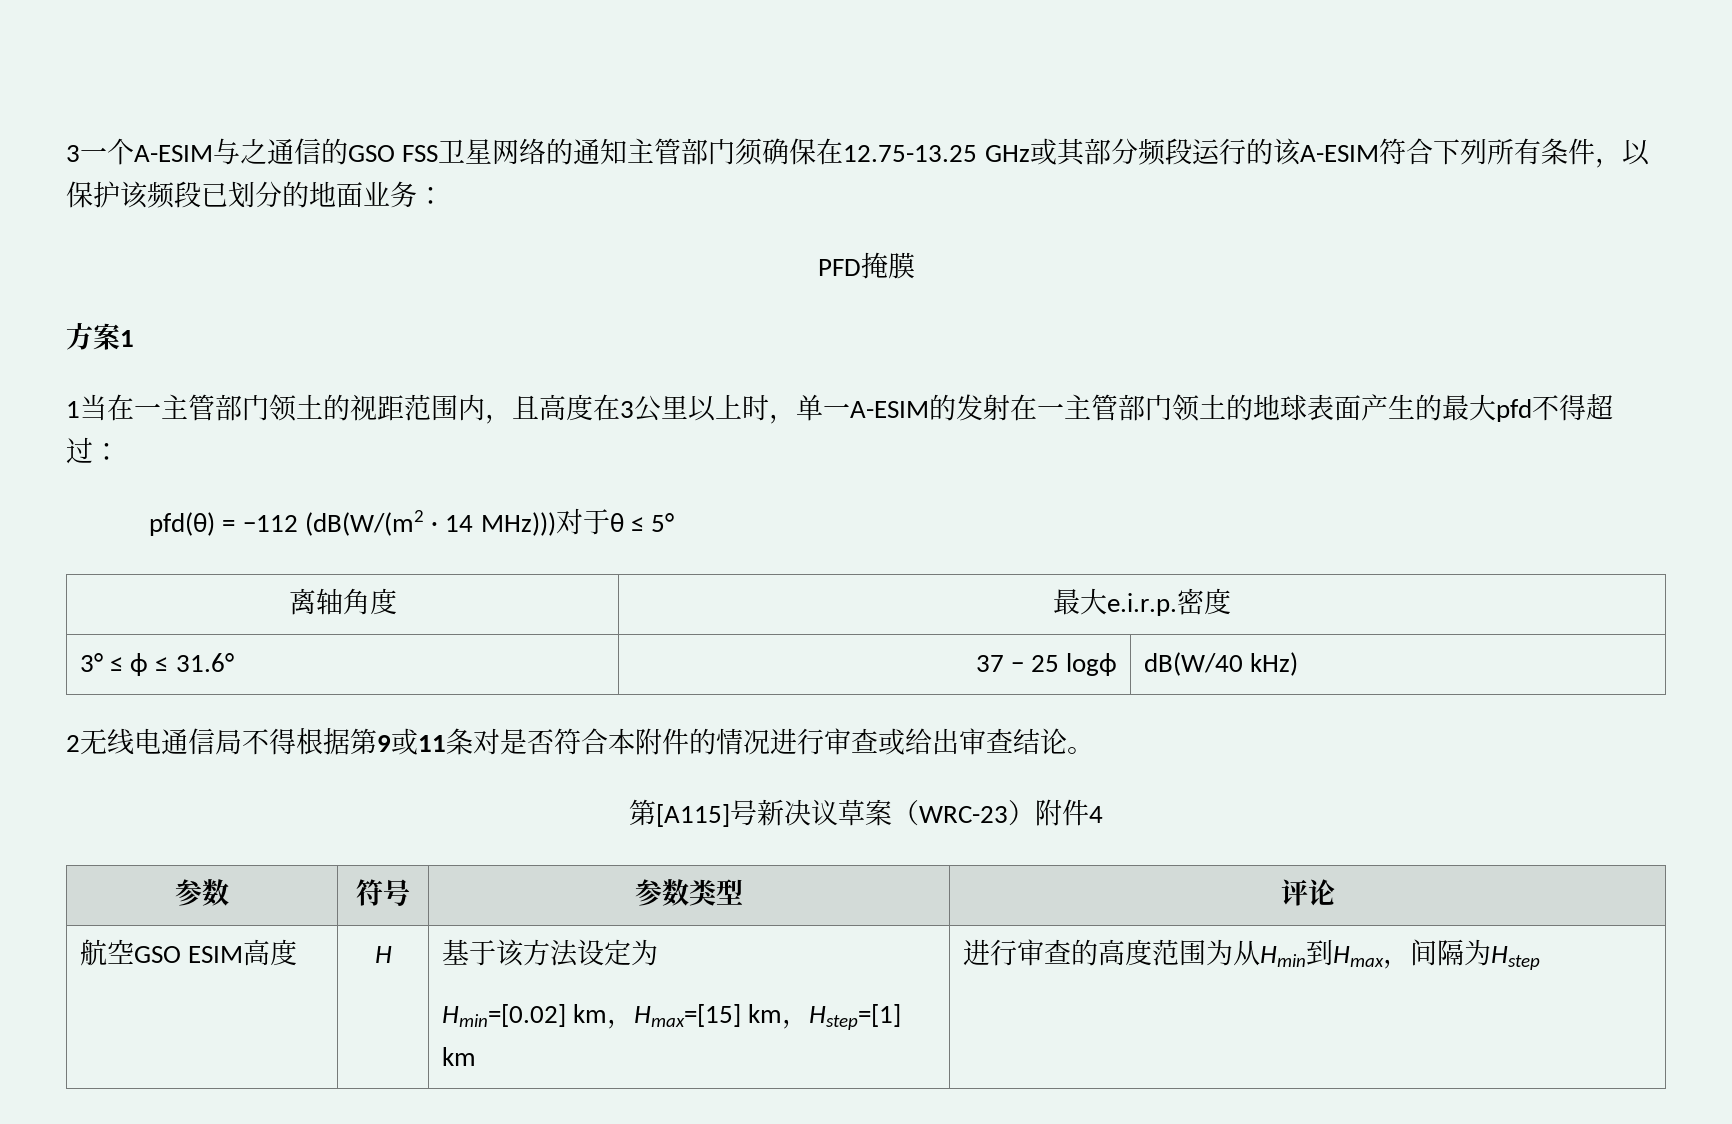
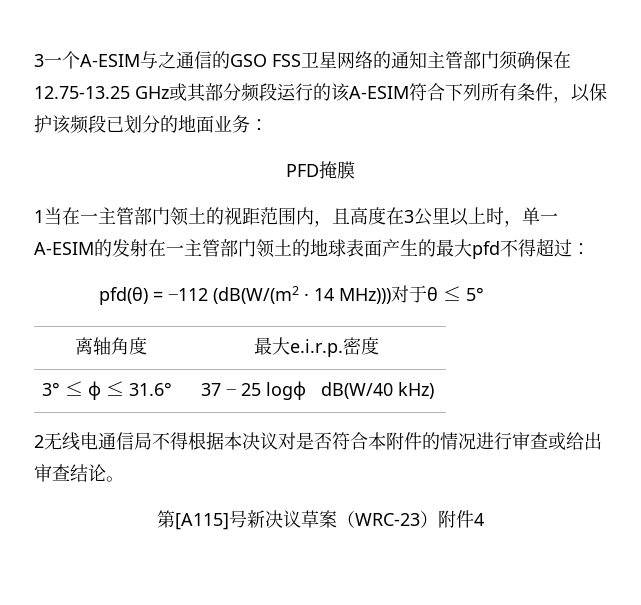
- 方案1
- 2无线电通信局不得根据第9或11条对是否符合本附件的情况进行审查或给出审查结论。
+ 2无线电通信局不得根据本决议对是否符合本附件的情况进行审查或给出审查结论。
- 参数 | 符号 | 参数类型 | 评论
- 航空GSO ESIM高度 | H | 基于该方法设定为
- Hmin=[0.02] km，Hmax=[15] km，Hstep=[1] km | 进行审查的高度范围为从Hmin到Hmax，间隔为Hstep

